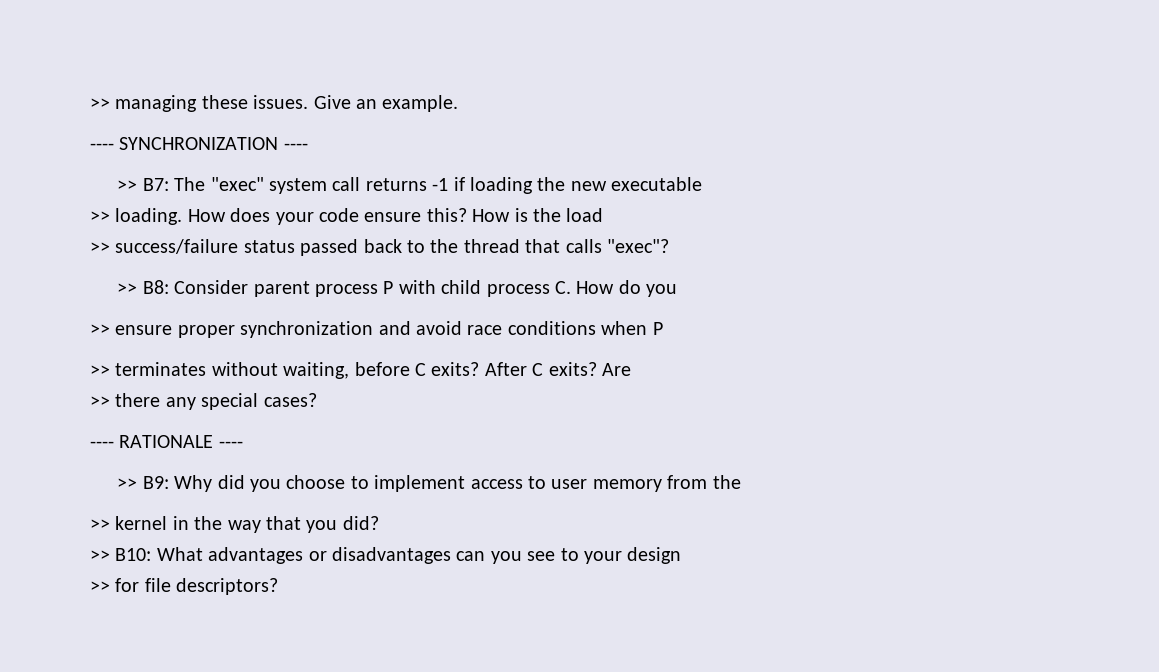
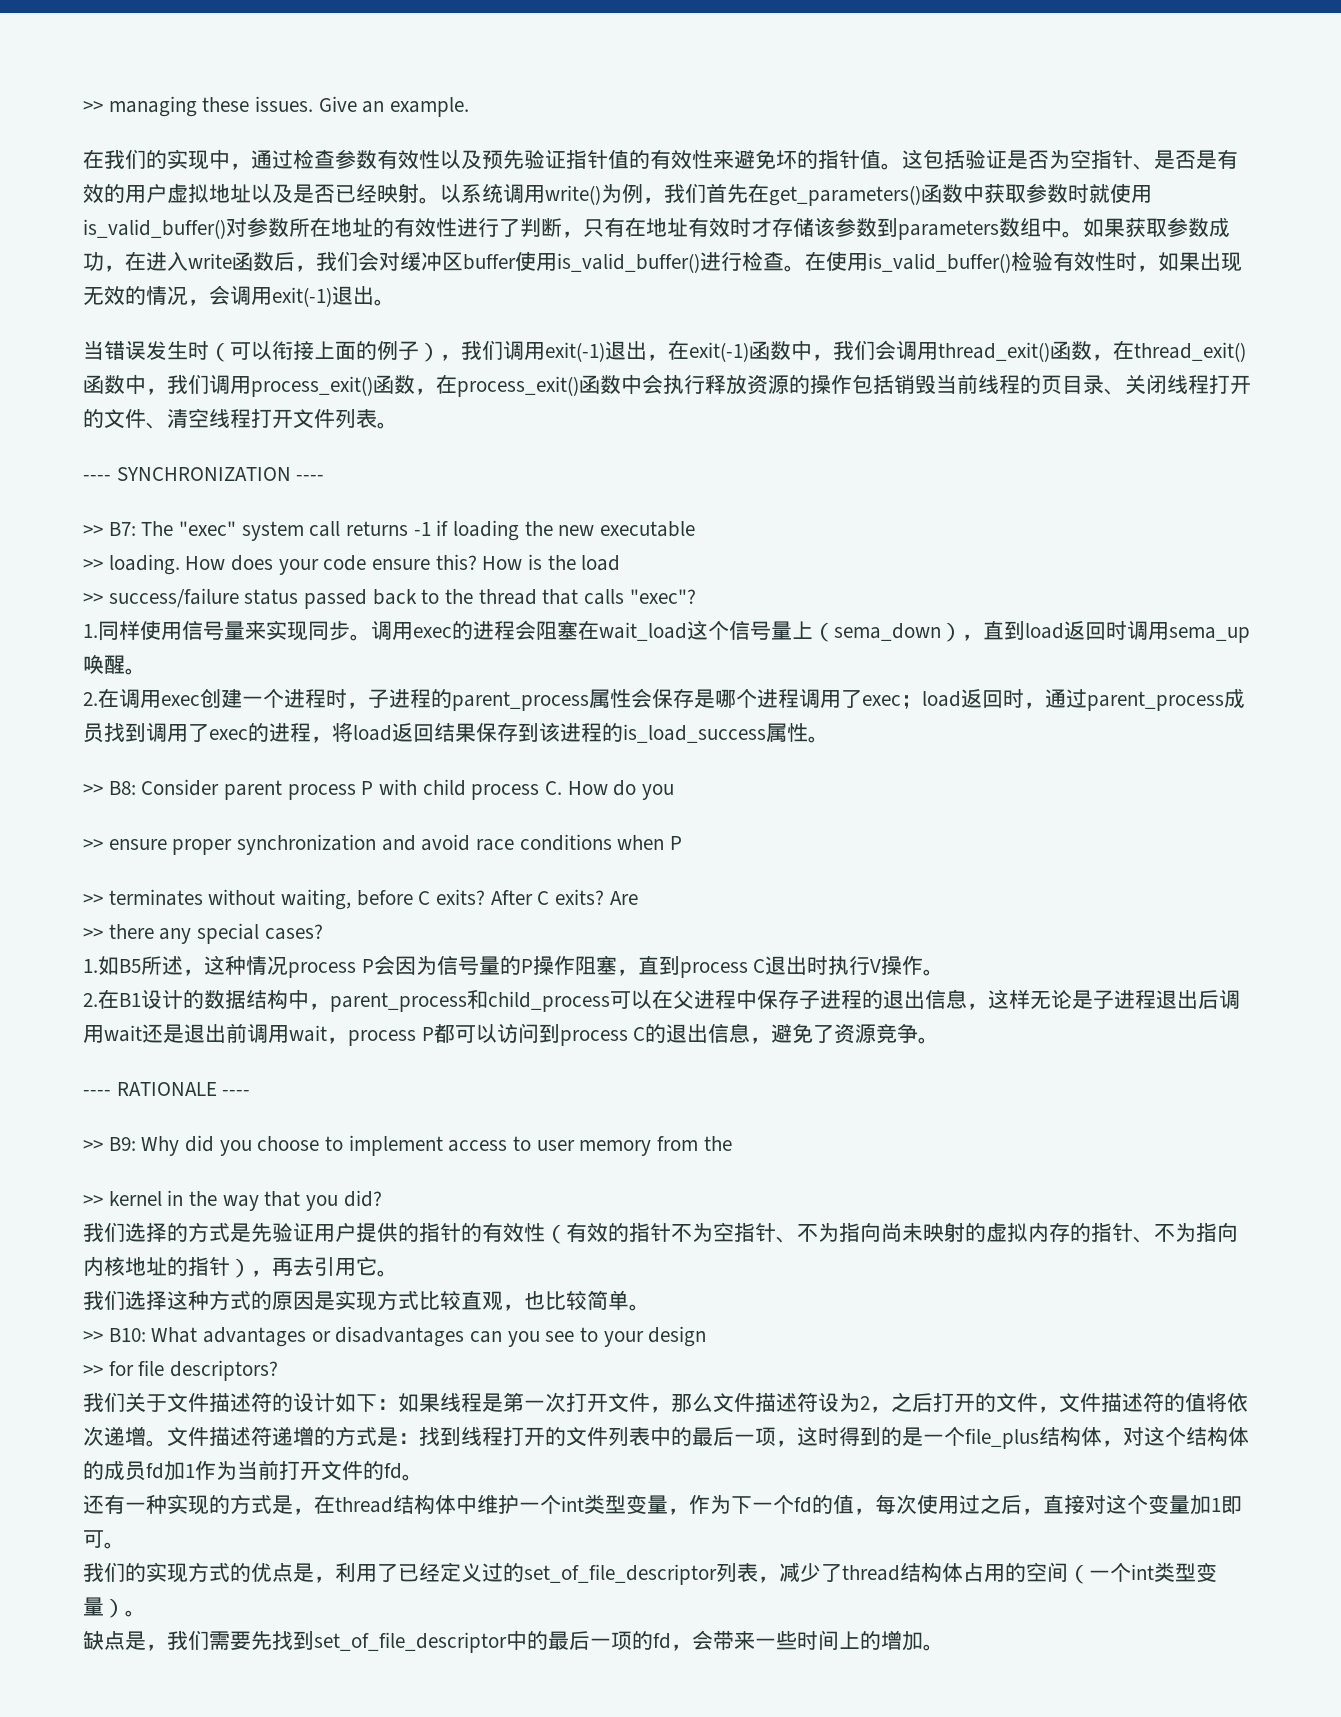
+ 在我们的实现中，通过检查参数有效性以及预先验证指针值的有效性来避免坏的指针值。这包括验证是否为空指针、是否是有效的用户虚拟地址以及是否已经映射。以系统调用write()为例，我们首先在get_parameters()函数中获取参数时就使用is_valid_buffer()对参数所在地址的有效性进行了判断，只有在地址有效时才存储该参数到parameters数组中。如果获取参数成功，在进入write函数后，我们会对缓冲区buffer使用is_valid_buffer()进行检查。在使用is_valid_buffer()检验有效性时，如果出现无效的情况，会调用exit(-1)退出。
+ 当错误发生时（可以衔接上面的例子），我们调用exit(-1)退出，在exit(-1)函数中，我们会调用thread_exit()函数，在thread_exit()函数中，我们调用process_exit()函数，在process_exit()函数中会执行释放资源的操作包括销毁当前线程的页目录、关闭线程打开的文件、清空线程打开文件列表。
+ 1.同样使用信号量来实现同步。调用exec的进程会阻塞在wait_load这个信号量上（sema_down），直到load返回时调用sema_up唤醒。
+ 2.在调用exec创建一个进程时，子进程的parent_process属性会保存是哪个进程调用了exec；load返回时，通过parent_process成员找到调用了exec的进程，将load返回结果保存到该进程的is_load_success属性。
+ 1.如B5所述，这种情况process P会因为信号量的P操作阻塞，直到process C退出时执行V操作。
+ 2.在B1设计的数据结构中，parent_process和child_process可以在父进程中保存子进程的退出信息，这样无论是子进程退出后调用wait还是退出前调用wait，process P都可以访问到process C的退出信息，避免了资源竞争。
+ 我们选择的方式是先验证用户提供的指针的有效性（有效的指针不为空指针、不为指向尚未映射的虚拟内存的指针、不为指向内核地址的指针），再去引用它。
+ 我们选择这种方式的原因是实现方式比较直观，也比较简单。
+ 我们关于文件描述符的设计如下：如果线程是第一次打开文件，那么文件描述符设为2，之后打开的文件，文件描述符的值将依次递增。文件描述符递增的方式是：找到线程打开的文件列表中的最后一项，这时得到的是一个file_plus结构体，对这个结构体的成员fd加1作为当前打开文件的fd。
+ 还有一种实现的方式是，在thread结构体中维护一个int类型变量，作为下一个fd的值，每次使用过之后，直接对这个变量加1即可。
+ 我们的实现方式的优点是，利用了已经定义过的set_of_file_descriptor列表，减少了thread结构体占用的空间（一个int类型变量）。
+ 缺点是，我们需要先找到set_of_file_descriptor中的最后一项的fd，会带来一些时间上的增加。

